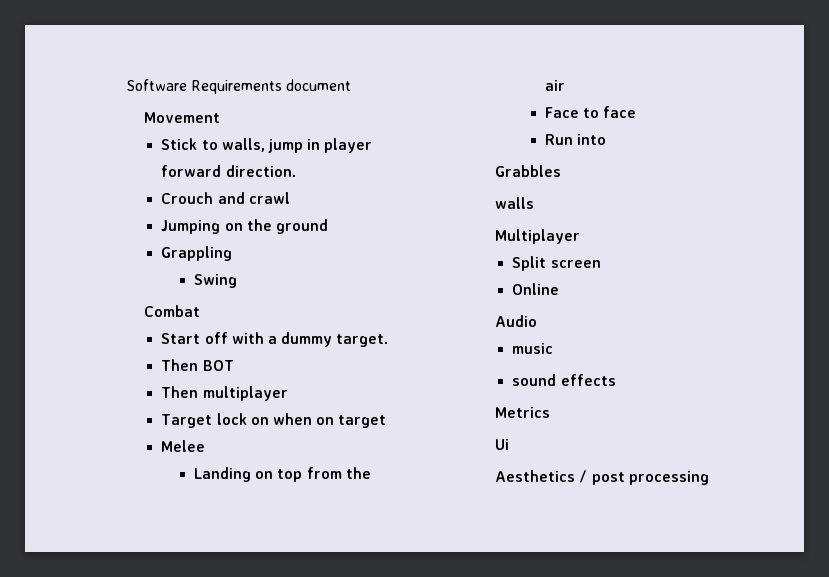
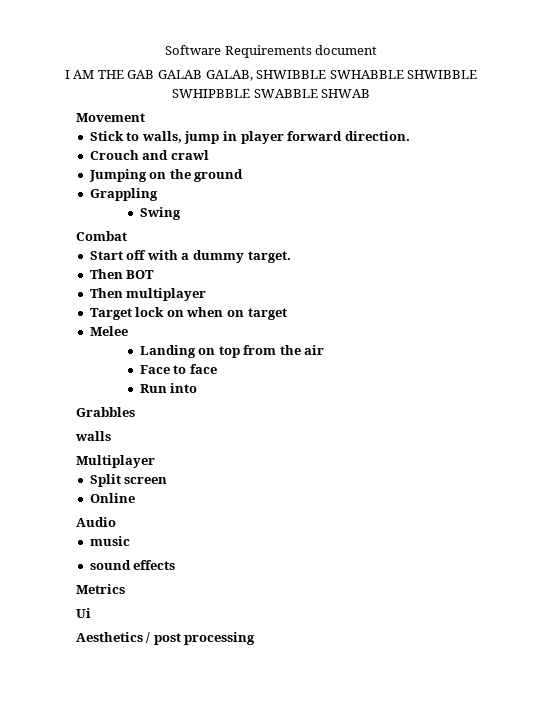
+ I AM THE GAB GALAB GALAB, SHWIBBLE SWHABBLE SHWIBBLE SWHIPBBLE SWABBLE SHWAB

